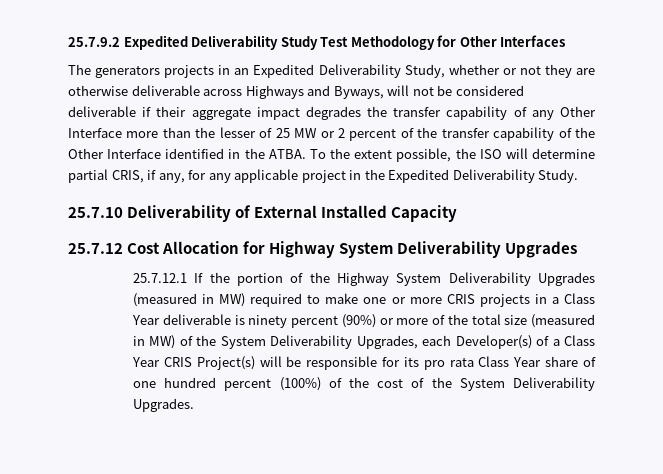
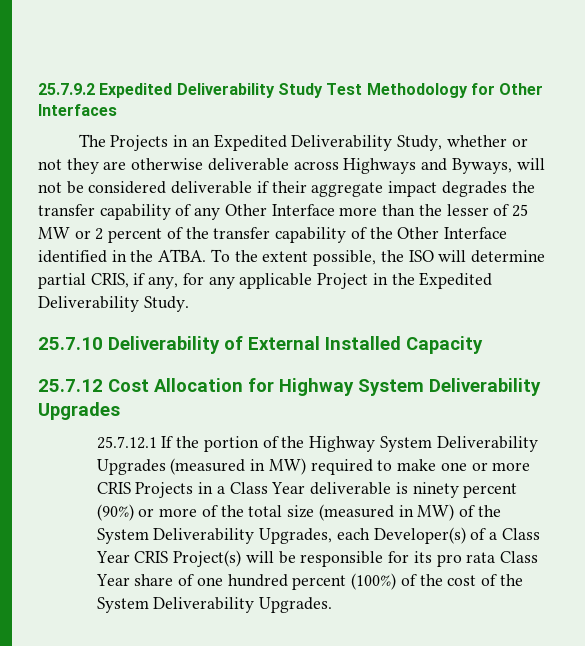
- The generators projects in an Expedited Deliverability Study, whether or not they are otherwise deliverable across Highways and Byways, will not be considered deliverable if their aggregate impact degrades the transfer capability of any Other Interface more than the lesser of 25 MW or 2 percent of the transfer capability of the Other Interface identified in the ATBA.
+ The Projects in an Expedited Deliverability Study, whether or not they are otherwise deliverable across Highways and Byways, will not be considered deliverable if their aggregate impact degrades the transfer capability of any Other Interface more than the lesser of 25 MW or 2 percent of the transfer capability of the Other Interface identified in the ATBA.
- To the extent possible, the ISO will determine partial CRIS, if any, for any applicable project in the Expedited Deliverability Study.
+ To the extent possible, the ISO will determine partial CRIS, if any, for any applicable Project in the Expedited Deliverability Study.
- 25.7.12.1 If the portion of the Highway System Deliverability Upgrades (measured in MW) required to make one or more CRIS projects in a Class Year deliverable is ninety percent (90%) or more of the total size (measured in MW) of the System Deliverability Upgrades, each Developer(s) of a Class Year CRIS Project(s) will be responsible for its pro rata Class Year share of one hundred percent (100%) of the cost of the System Deliverability Upgrades.
+ 25.7.12.1 If the portion of the Highway System Deliverability Upgrades (measured in MW) required to make one or more CRIS Projects in a Class Year deliverable is ninety percent (90%) or more of the total size (measured in MW) of the System Deliverability Upgrades, each Developer(s) of a Class Year CRIS Project(s) will be responsible for its pro rata Class Year share of one hundred percent (100%) of the cost of the System Deliverability Upgrades.

